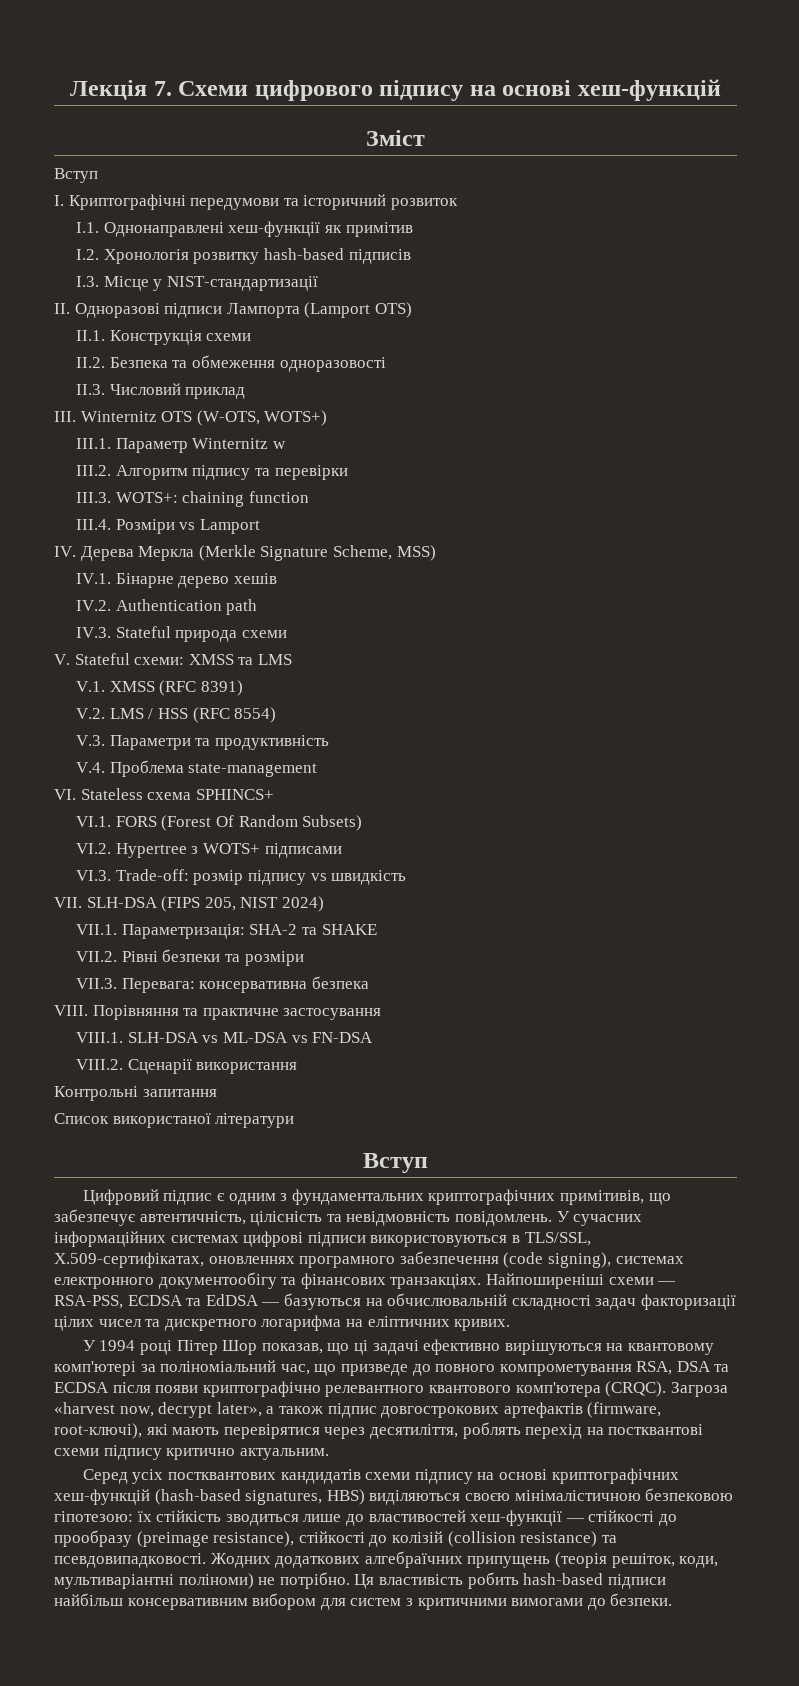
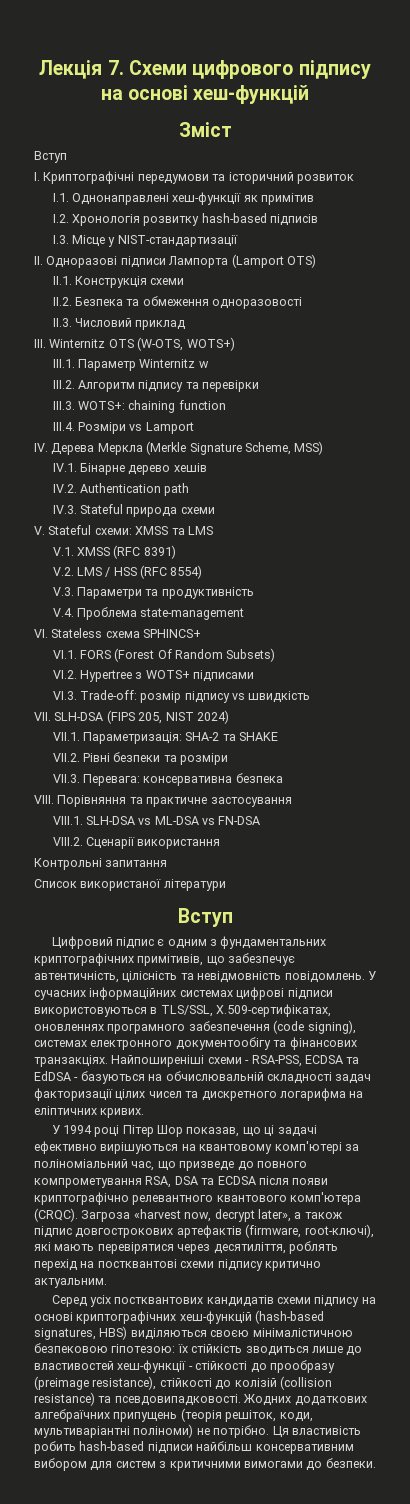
- Найпоширеніші схеми — RSA-PSS, ECDSA та EdDSA — базуються на обчислювальній складності задач факторизації цілих чисел та дискретного логарифма на еліптичних кривих.
+ Найпоширеніші схеми - RSA-PSS, ECDSA та EdDSA - базуються на обчислювальній складності задач факторизації цілих чисел та дискретного логарифма на еліптичних кривих.
- Серед усіх постквантових кандидатів схеми підпису на основі криптографічних хеш-функцій (hash-based signatures, HBS) виділяються своєю мінімалістичною безпековою гіпотезою: їх стійкість зводиться лише до властивостей хеш-функції — стійкості до прообразу (preimage resistance), стійкості до колізій (collision resistance) та псевдовипадковості.
+ Серед усіх постквантових кандидатів схеми підпису на основі криптографічних хеш-функцій (hash-based signatures, HBS) виділяються своєю мінімалістичною безпековою гіпотезою: їх стійкість зводиться лише до властивостей хеш-функції - стійкості до прообразу (preimage resistance), стійкості до колізій (collision resistance) та псевдовипадковості.

